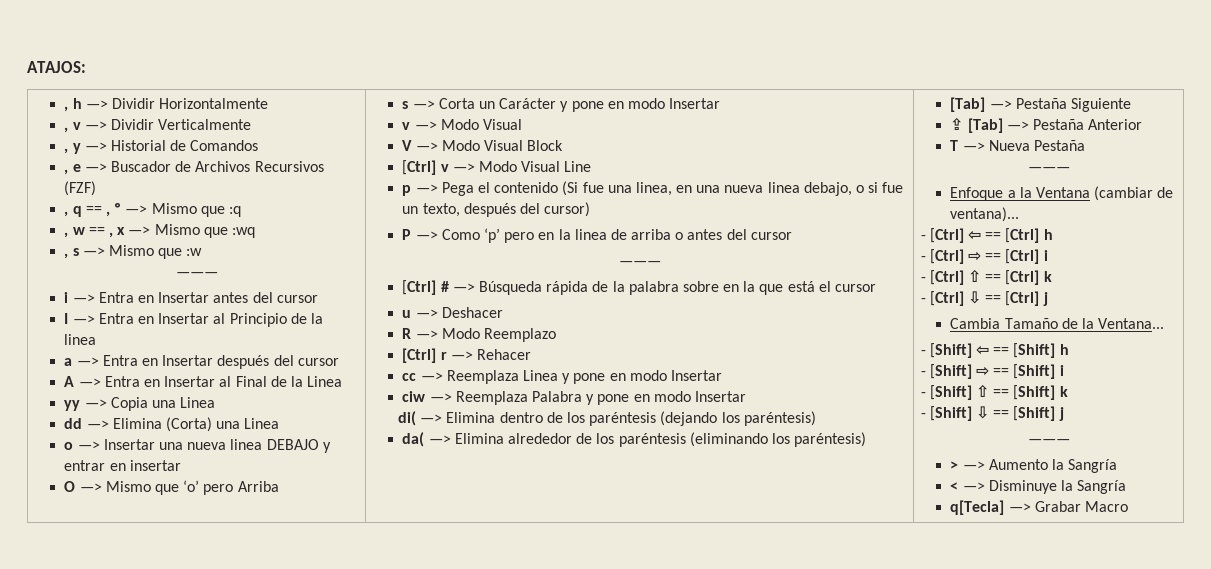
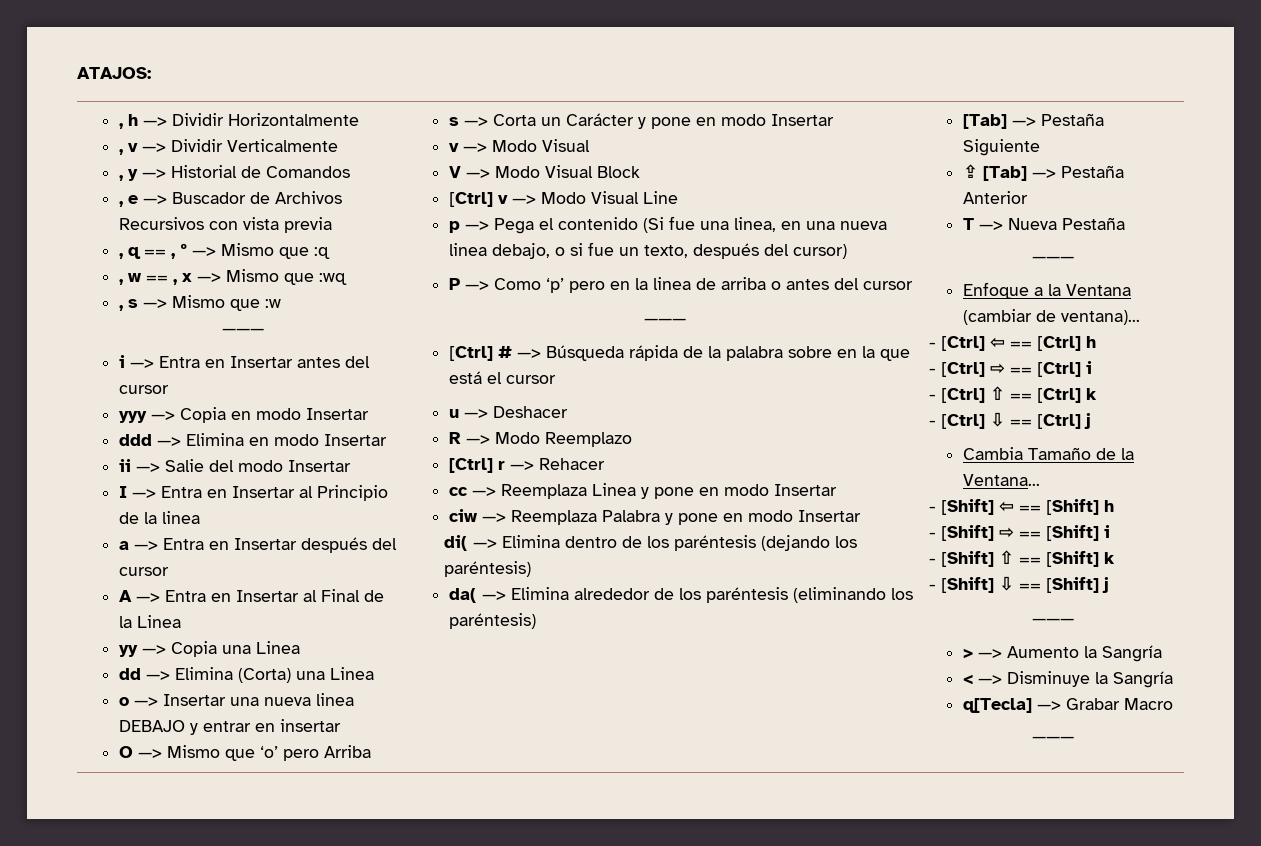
- , e —> Buscador de Archivos Recursivos (FZF)
+ , e —> Buscador de Archivos Recursivos con vista previa
+ yyy —> Copia en modo Insertar
+ ddd —> Elimina en modo Insertar
+ ii —> Salie del modo Insertar
  q[Tecla] —> Grabar Macro
+ ———

